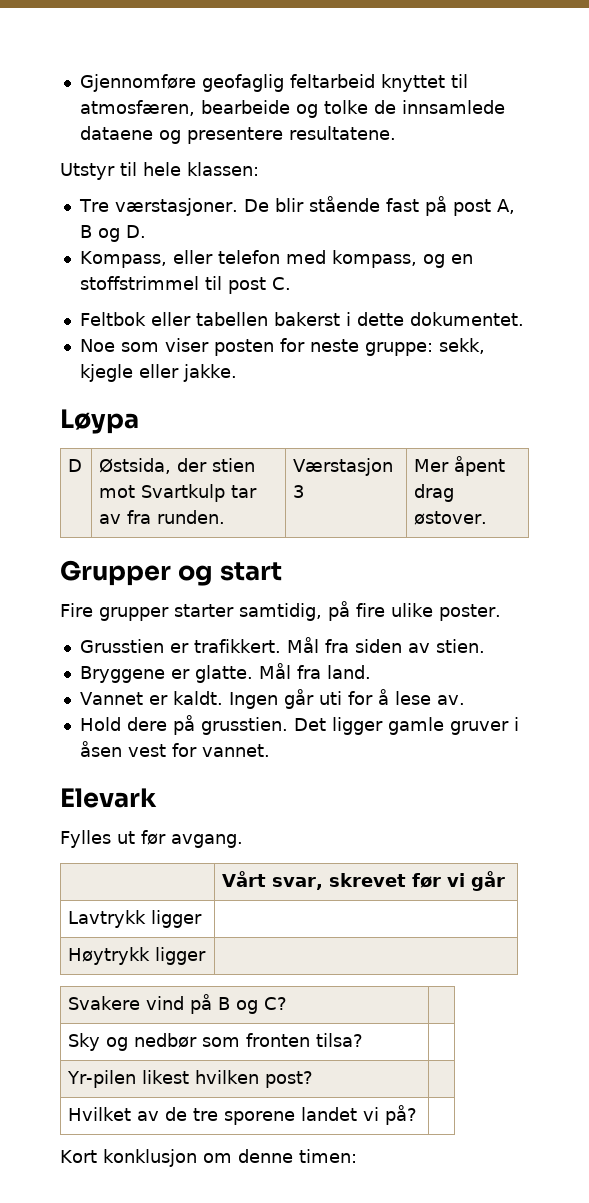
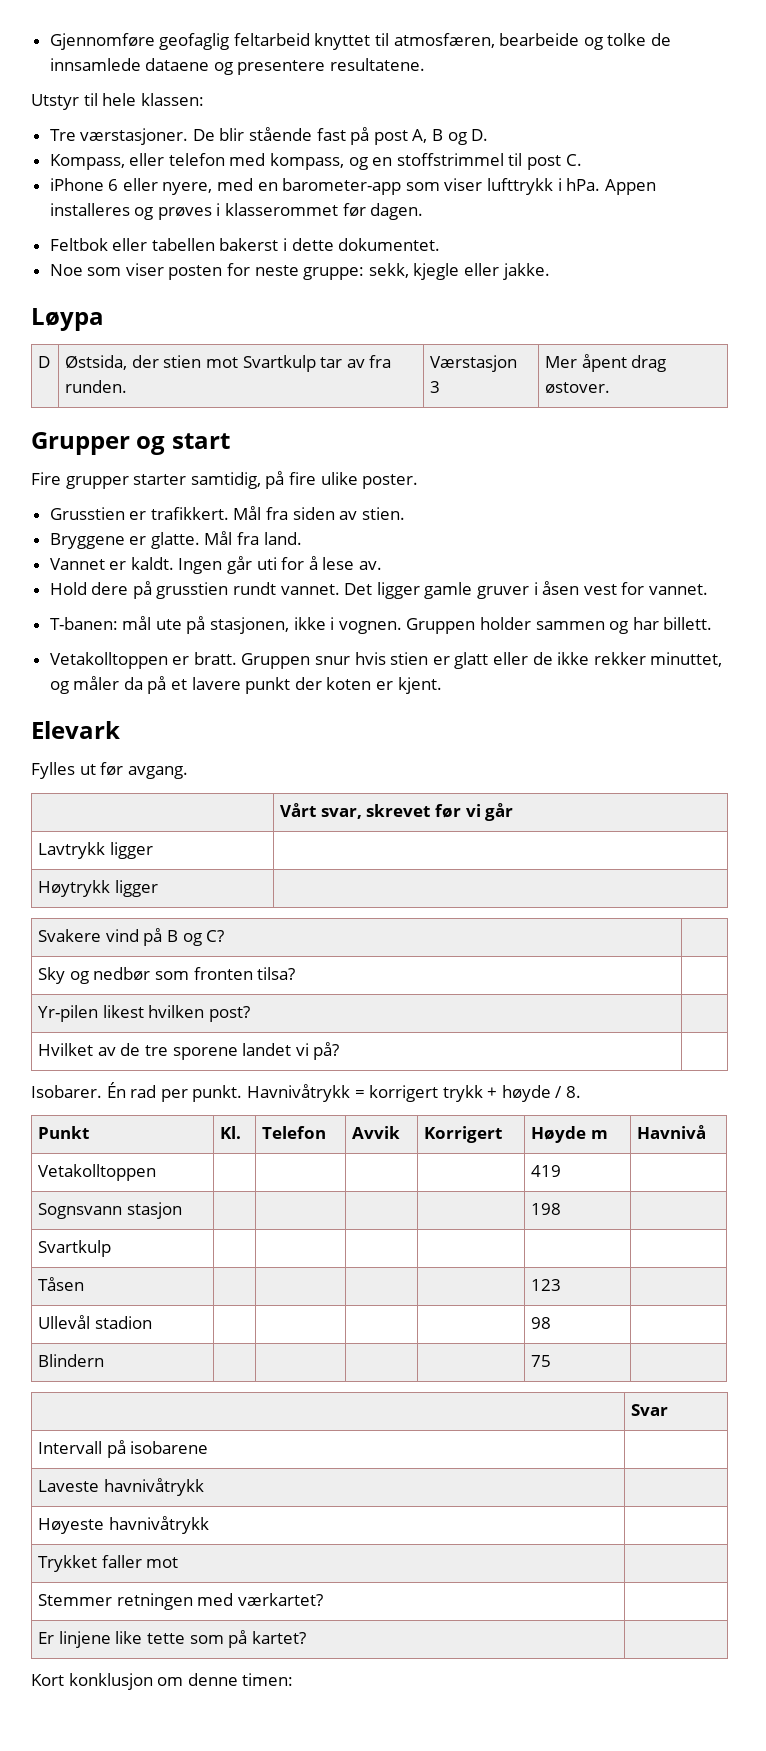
+ iPhone 6 eller nyere, med en barometer-app som viser lufttrykk i hPa. Appen installeres og prøves i klasserommet før dagen.
- Hold dere på grusstien.
+ Hold dere på grusstien rundt vannet.
+ T-banen: mål ute på stasjonen, ikke i vognen. Gruppen holder sammen og har billett.
+ Vetakolltoppen er bratt. Gruppen snur hvis stien er glatt eller de ikke rekker minuttet, og måler da på et lavere punkt der koten er kjent.
+ Isobarer. Én rad per punkt. Havnivåtrykk = korrigert trykk + høyde / 8.
+ Punkt | Kl. | Telefon | Avvik | Korrigert | Høyde m | Havnivå
+ Vetakolltoppen | | | | | 419 |
+ Sognsvann stasjon | | | | | 198 |
+ Svartkulp | | | | | |
+ Tåsen | | | | | 123 |
+ Ullevål stadion | | | | | 98 |
+ Blindern | | | | | 75 |
+ | Svar
+ Intervall på isobarene |
+ Laveste havnivåtrykk |
+ Høyeste havnivåtrykk |
+ Trykket faller mot |
+ Stemmer retningen med værkartet? |
+ Er linjene like tette som på kartet? |

